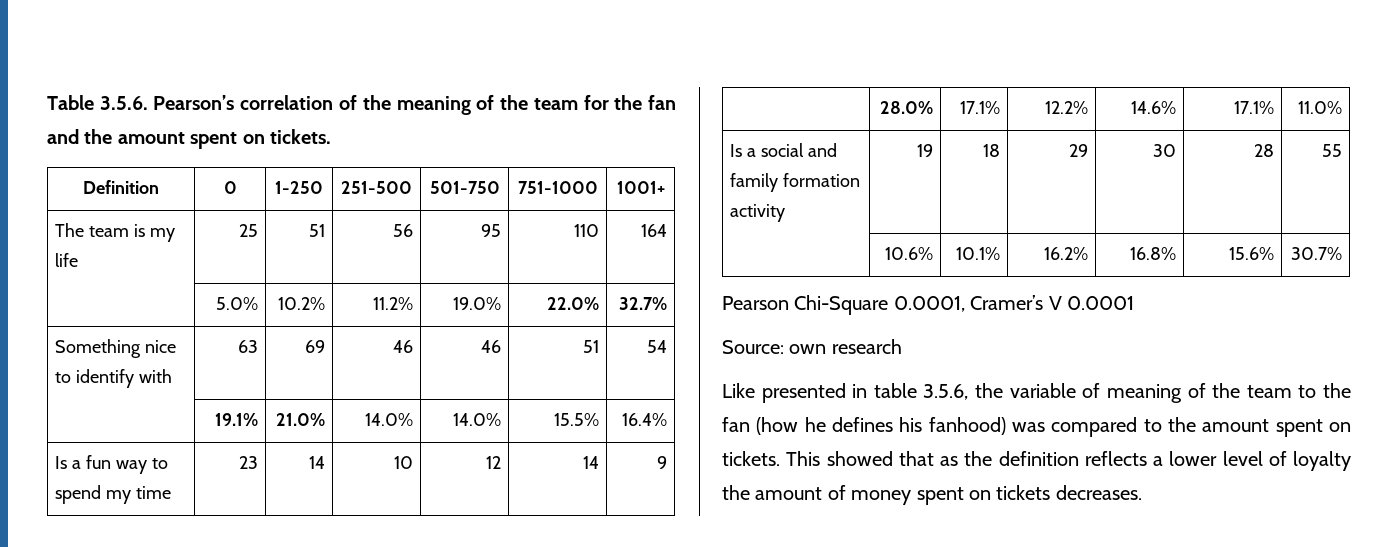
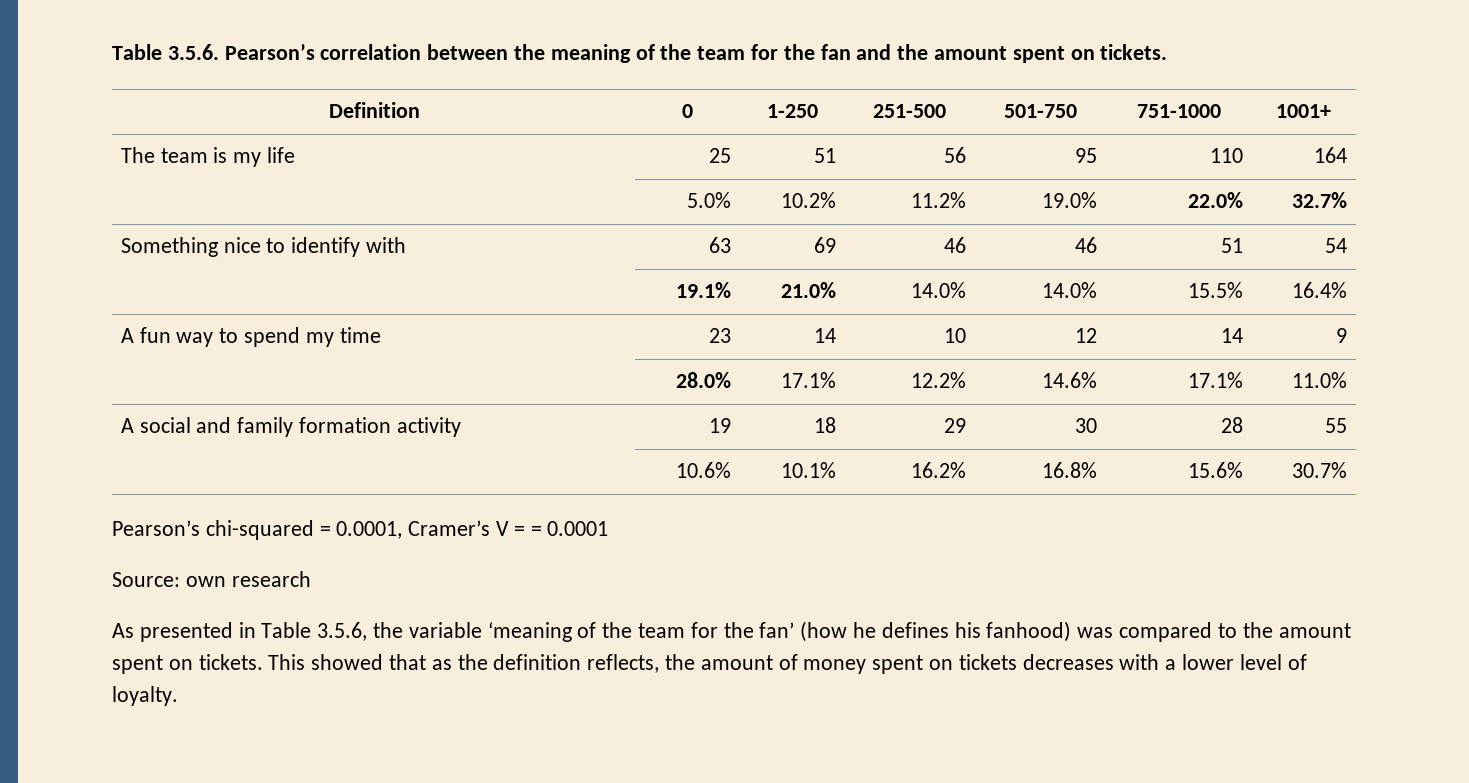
- Table 3.5.6. Pearson’s correlation of the meaning of the team for the fan and the amount spent on tickets.
+ Table 3.5.6. Pearson’s correlation between the meaning of the team for the fan and the amount spent on tickets.
- Is a fun way to spend my time | 23 | 14 | 10 | 12 | 14 | 9
+ A fun way to spend my time | 23 | 14 | 10 | 12 | 14 | 9
- Is a social and family formation activity | 19 | 18 | 29 | 30 | 28 | 55
+ A social and family formation activity | 19 | 18 | 29 | 30 | 28 | 55
- Pearson Chi-Square 0.0001, Cramer’s V 0.0001
+ Pearson’s chi-squared = 0.0001, Cramer’s V = = 0.0001
- Like presented in table 3.5.6, the variable of meaning of the team to the fan (how he defines his fanhood) was compared to the amount spent on tickets.
+ As presented in Table 3.5.6, the variable ‘meaning of the team for the fan’ (how he defines his fanhood) was compared to the amount spent on tickets.
- This showed that as the definition reflects a lower level of loyalty the amount of money spent on tickets decreases.
+ This showed that as the definition reflects, the amount of money spent on tickets decreases with a lower level of loyalty.

